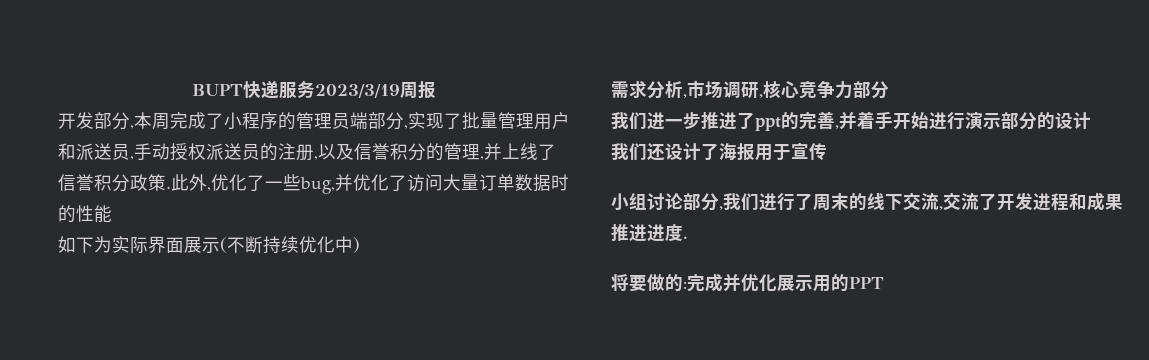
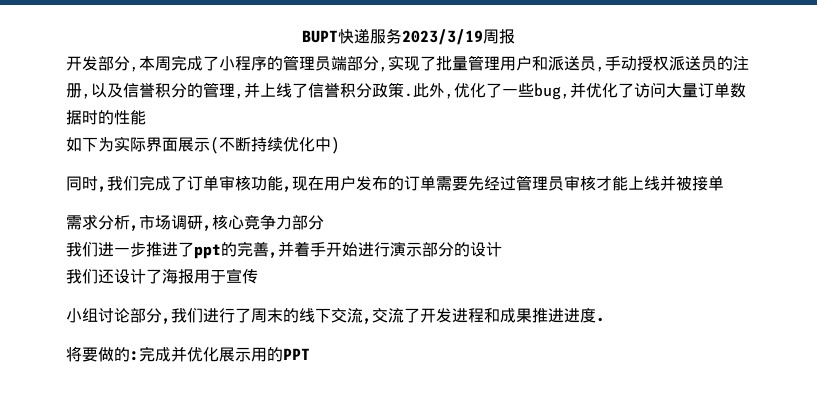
+ 同时,我们完成了订单审核功能,现在用户发布的订单需要先经过管理员审核才能上线并被接单

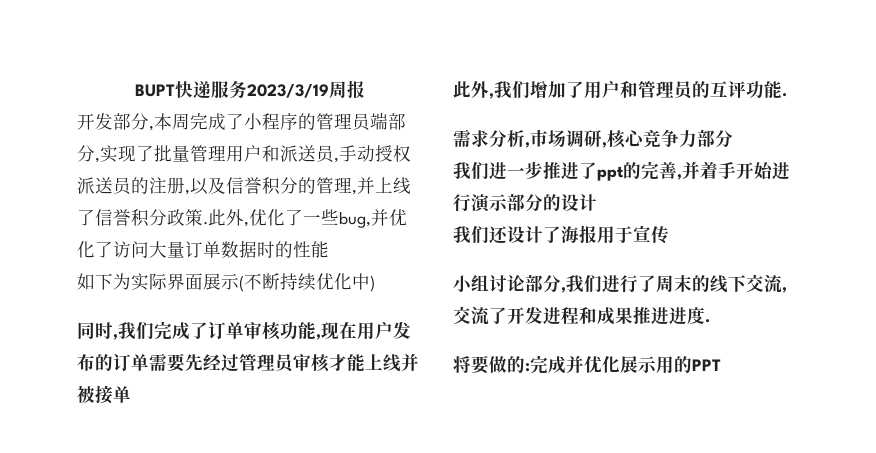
+ 此外,我们增加了用户和管理员的互评功能.

